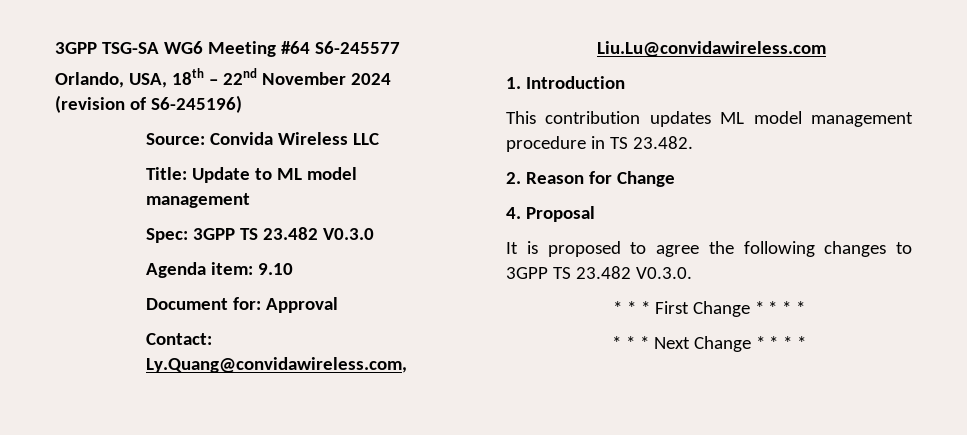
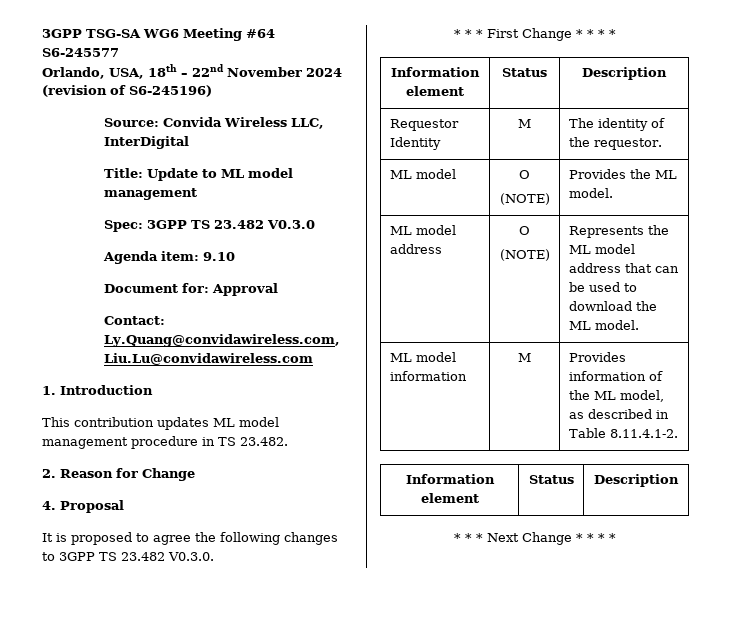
- Source: Convida Wireless LLC
+ Source: Convida Wireless LLC, InterDigital
  * * * First Change * * * *
+ Information element | Status | Description
+ Requestor Identity | M | The identity of the requestor.
+ ML model | O
+ (NOTE) | Provides the ML model.
+ ML model address | O
+ (NOTE) | Represents the ML model address that can be used to download the ML model.
+ ML model information | M | Provides information of the ML model, as described in Table 8.11.4.1-2.
+ Information element | Status | Description

